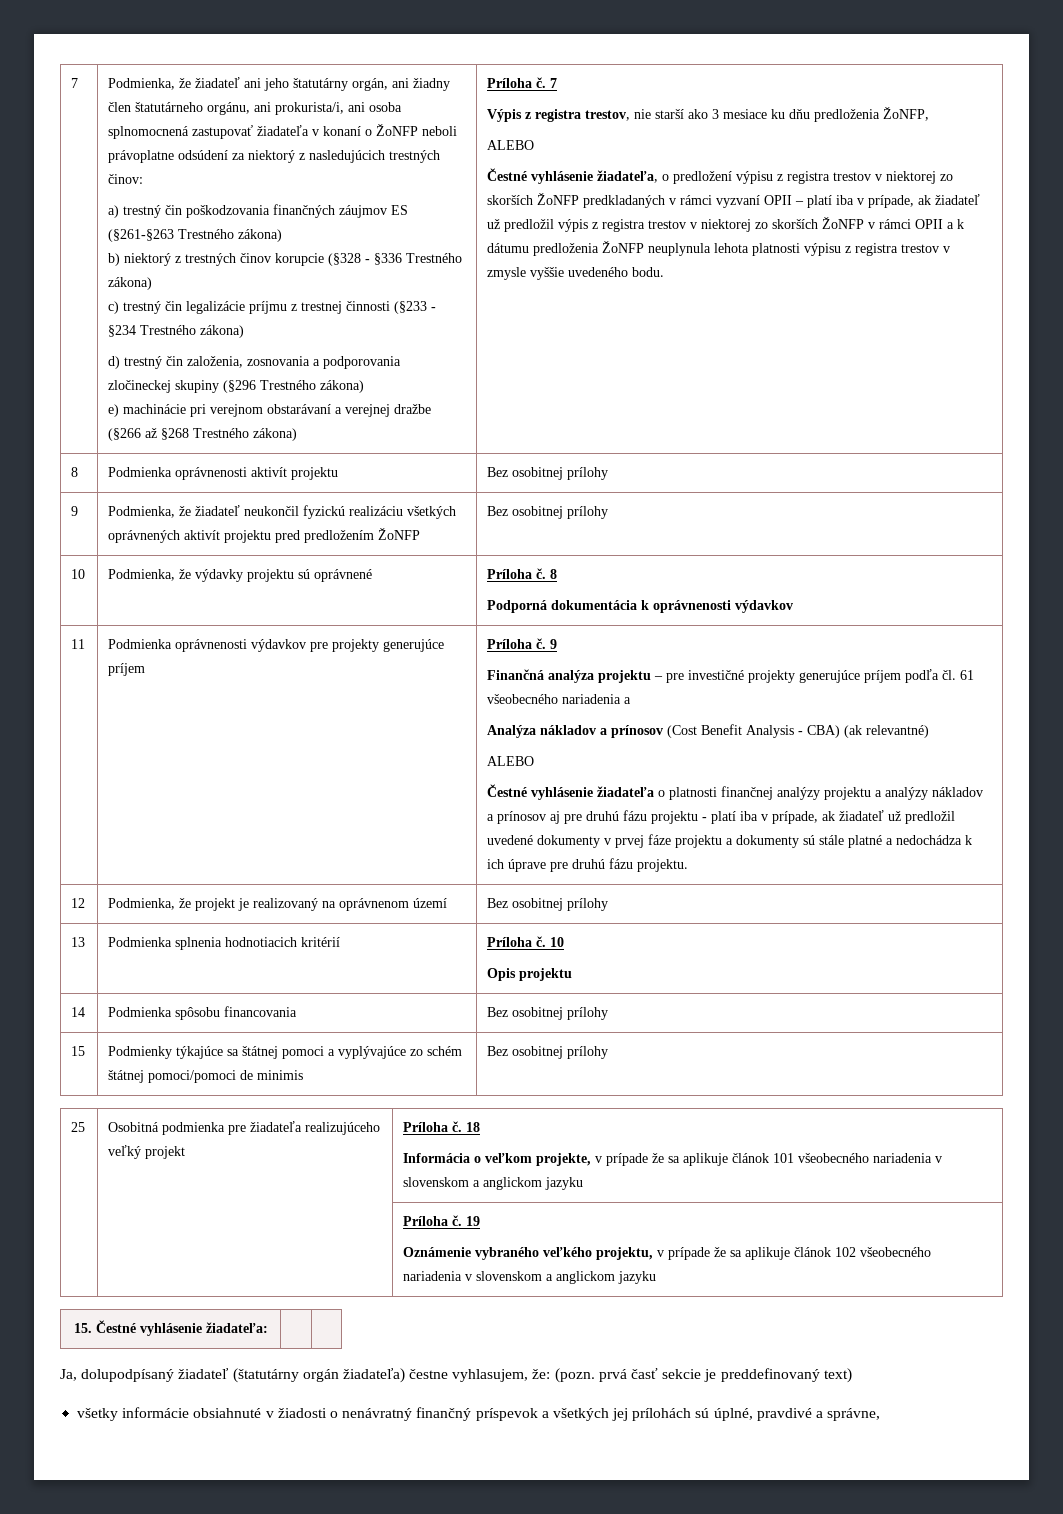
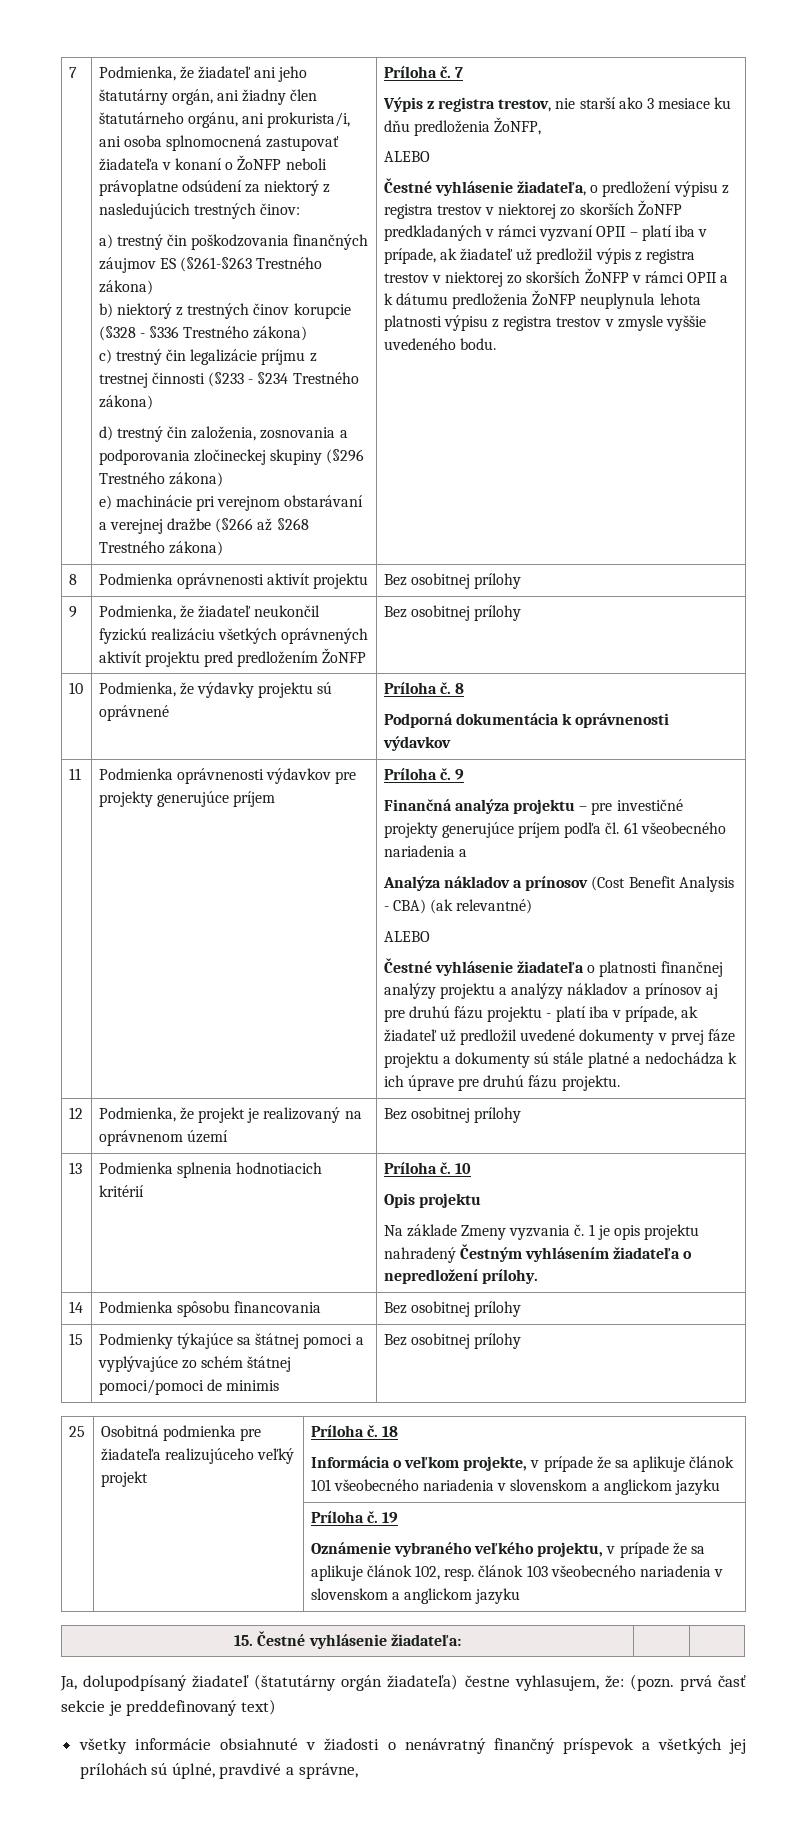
  13 | Podmienka splnenia hodnotiacich kritérií | Príloha č. 10
  Opis projektu
+ Na základe Zmeny vyzvania č. 1 je opis projektu nahradený Čestným vyhlásením žiadateľa o nepredložení prílohy.
  | | Príloha č. 19
- Oznámenie vybraného veľkého projektu, v prípade že sa aplikuje článok 102 všeobecného nariadenia v slovenskom a anglickom jazyku
+ Oznámenie vybraného veľkého projektu, v prípade že sa aplikuje článok 102, resp. článok 103 všeobecného nariadenia v slovenskom a anglickom jazyku

